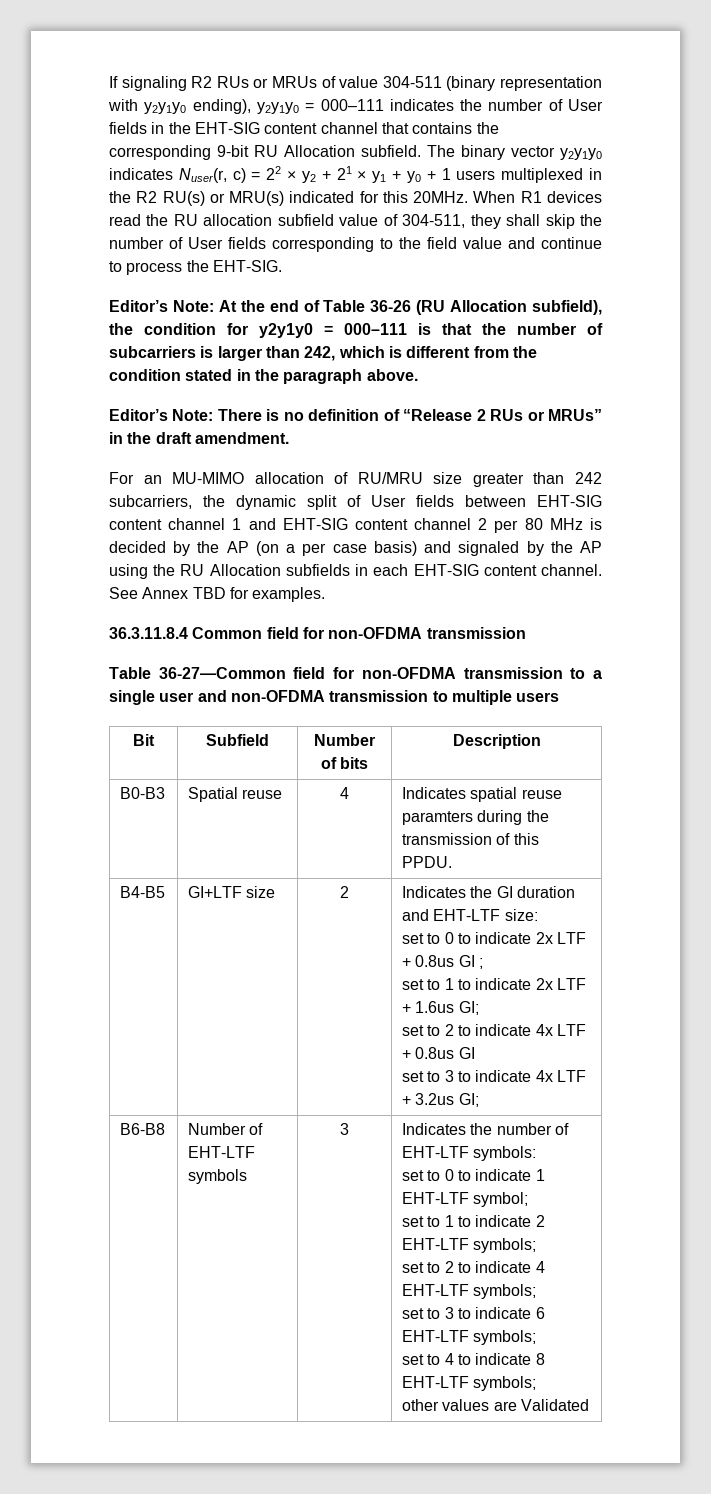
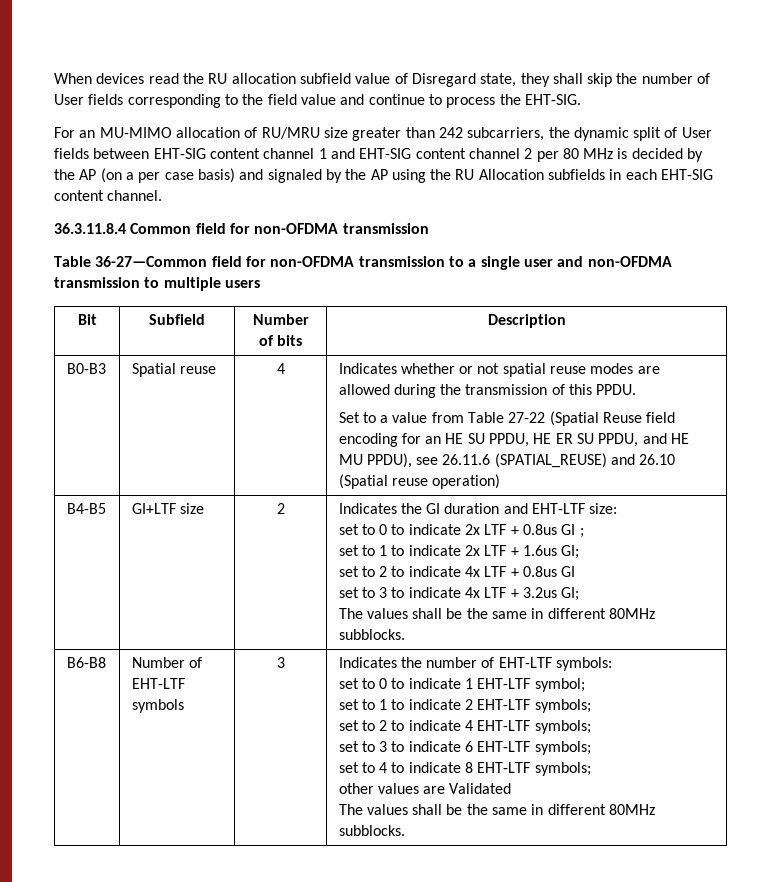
- If signaling R2 RUs or MRUs of value 304-511 (binary representation with y2y1y0 ending), y2y1y0 = 000–111 indicates the number of User fields in the EHT-SIG content channel that contains the corresponding 9-bit RU Allocation subfield. The binary vector y2y1y0 indicates Nuser(r, c) = 22 × y2 + 21 × y1 + y0 + 1 users multiplexed in the R2 RU(s) or MRU(s) indicated for this 20MHz. When R1 devices read the RU allocation subfield value of 304-511, they shall skip the number of User fields corresponding to the field value and continue to process the EHT-SIG.
+ When devices read the RU allocation subfield value of Disregard state, they shall skip the number of User fields corresponding to the field value and continue to process the EHT-SIG.
- Editor’s Note: At the end of Table 36-26 (RU Allocation subfield), the condition for y2y1y0 = 000–111 is that the number of subcarriers is larger than 242, which is different from the condition stated in the paragraph above.
- Editor’s Note: There is no definition of “Release 2 RUs or MRUs” in the draft amendment.
- See Annex TBD for examples.
- Indicates spatial reuse paramters during the transmission of this PPDU.
+ Indicates whether or not spatial reuse modes are allowed during the transmission of this PPDU.
+ Set to a value from Table 27-22 (Spatial Reuse field encoding for an HE SU PPDU, HE ER SU PPDU, and HE MU PPDU), see 26.11.6 (SPATIAL_REUSE) and 26.10 (Spatial reuse operation)
  set to 3 to indicate 4x LTF + 3.2us GI;
+ The values shall be the same in different 80MHz subblocks.
  other values are Validated
+ The values shall be the same in different 80MHz subblocks.

